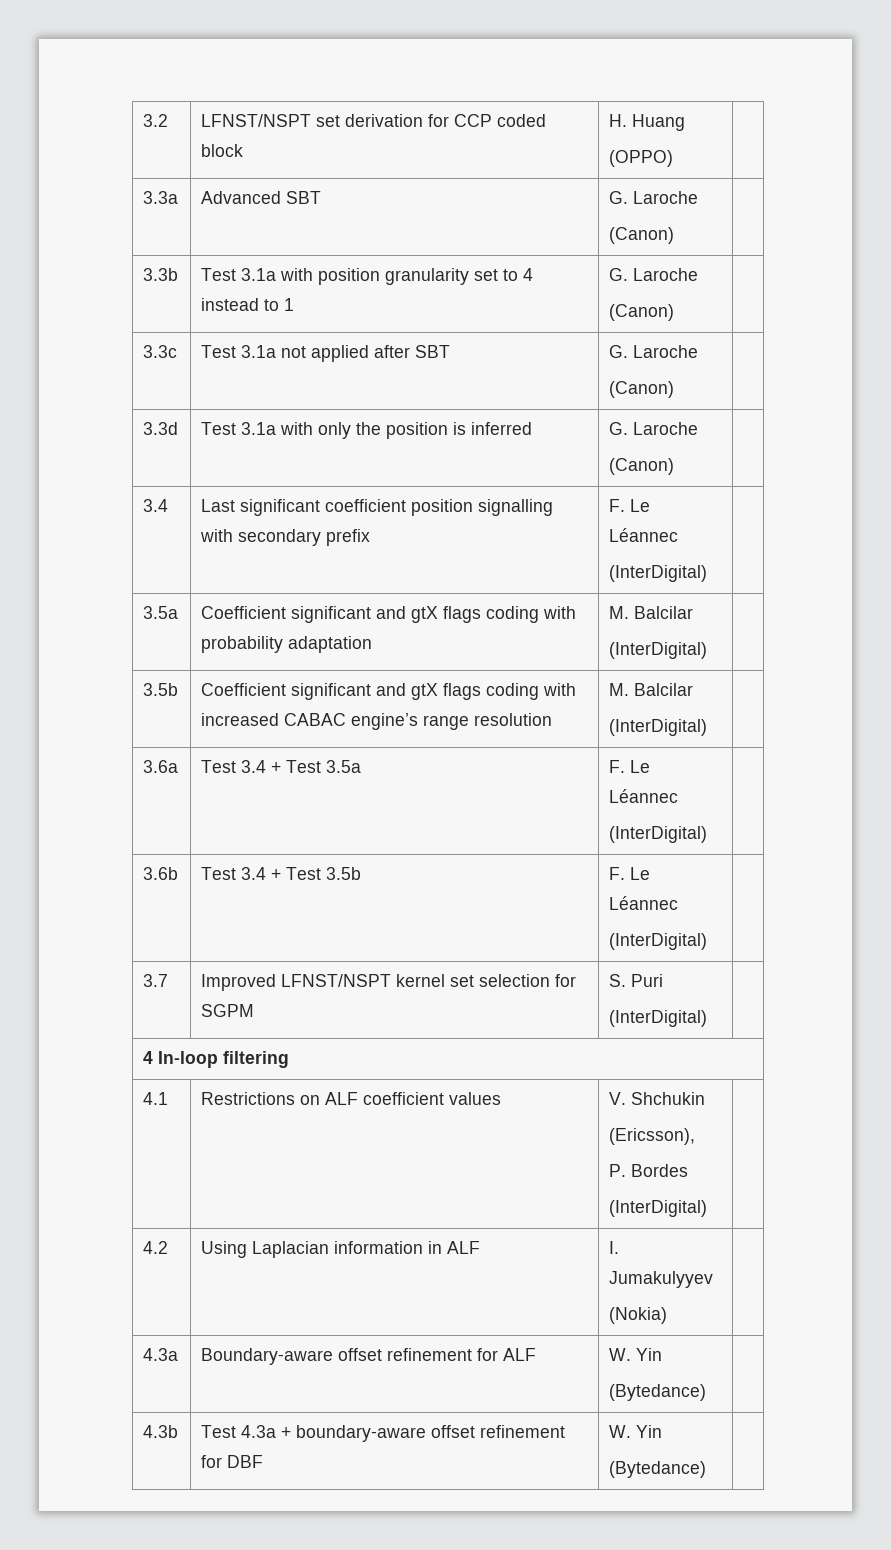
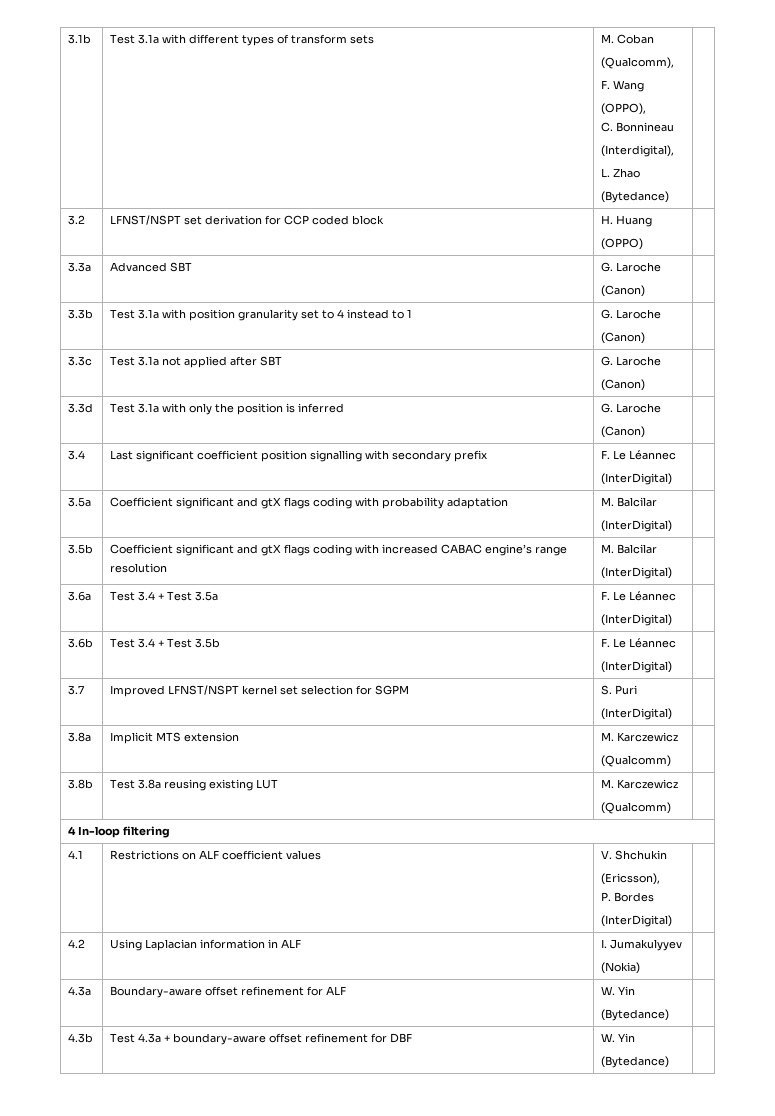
+ 3.1b | Test 3.1a with different types of transform sets | M. Coban
+ (Qualcomm),
+ F. Wang
+ (OPPO),
+ C. Bonnineau
+ (Interdigital),
+ L. Zhao
+ (Bytedance) |
+ 3.8a | Implicit MTS extension | M. Karczewicz
+ (Qualcomm) |
+ 3.8b | Test 3.8a reusing existing LUT | M. Karczewicz
+ (Qualcomm) |

